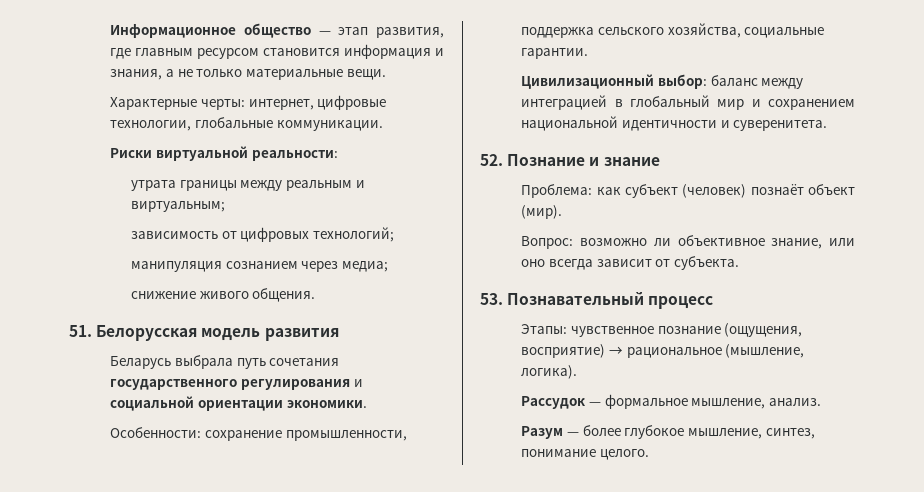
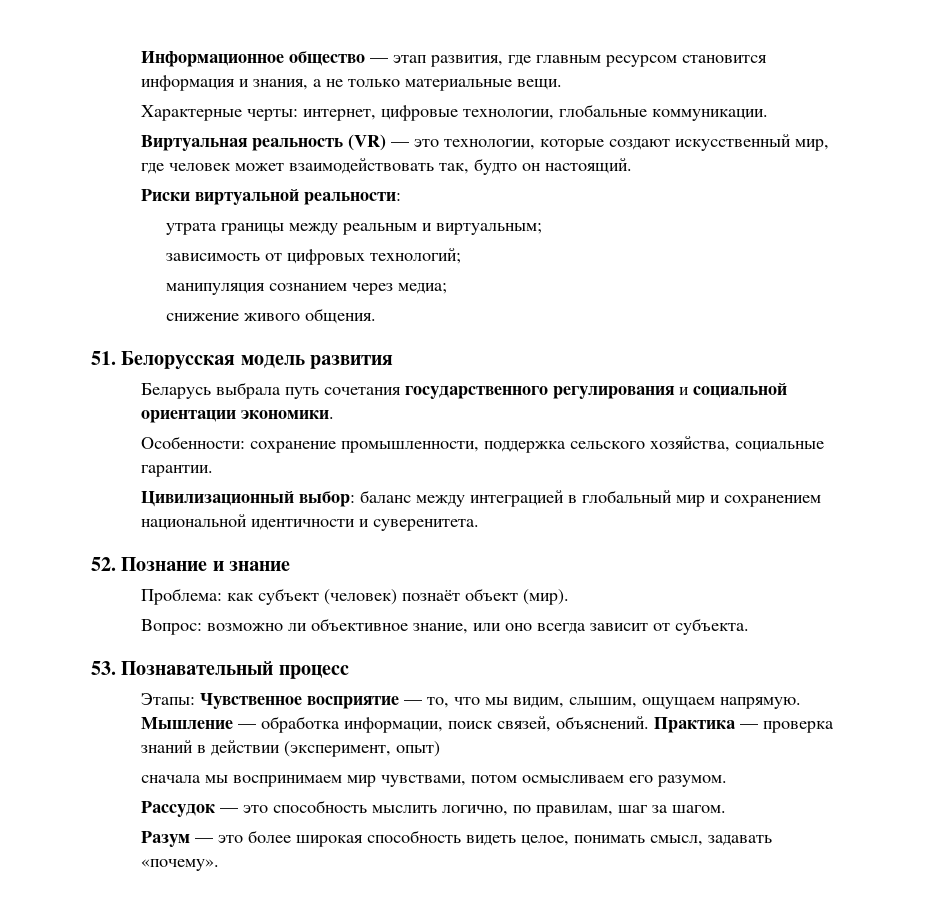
+ Виртуальная реальность (VR) — это технологии, которые создают искусственный мир, где человек может взаимодействовать так, будто он настоящий.
- Этапы: чувственное познание (ощущения, восприятие) → рациональное (мышление, логика).
- Рассудок — формальное мышление, анализ.
- Разум — более глубокое мышление, синтез, понимание целого.
+ Этапы: Чувственное восприятие — то, что мы видим, слышим, ощущаем напрямую. Мышление — обработка информации, поиск связей, объяснений. Практика — проверка знаний в действии (эксперимент, опыт)
+ сначала мы воспринимаем мир чувствами, потом осмысливаем его разумом.
+ Рассудок — это способность мыслить логично, по правилам, шаг за шагом.
+ Разум — это более широкая способность видеть целое, понимать смысл, задавать «почему».

